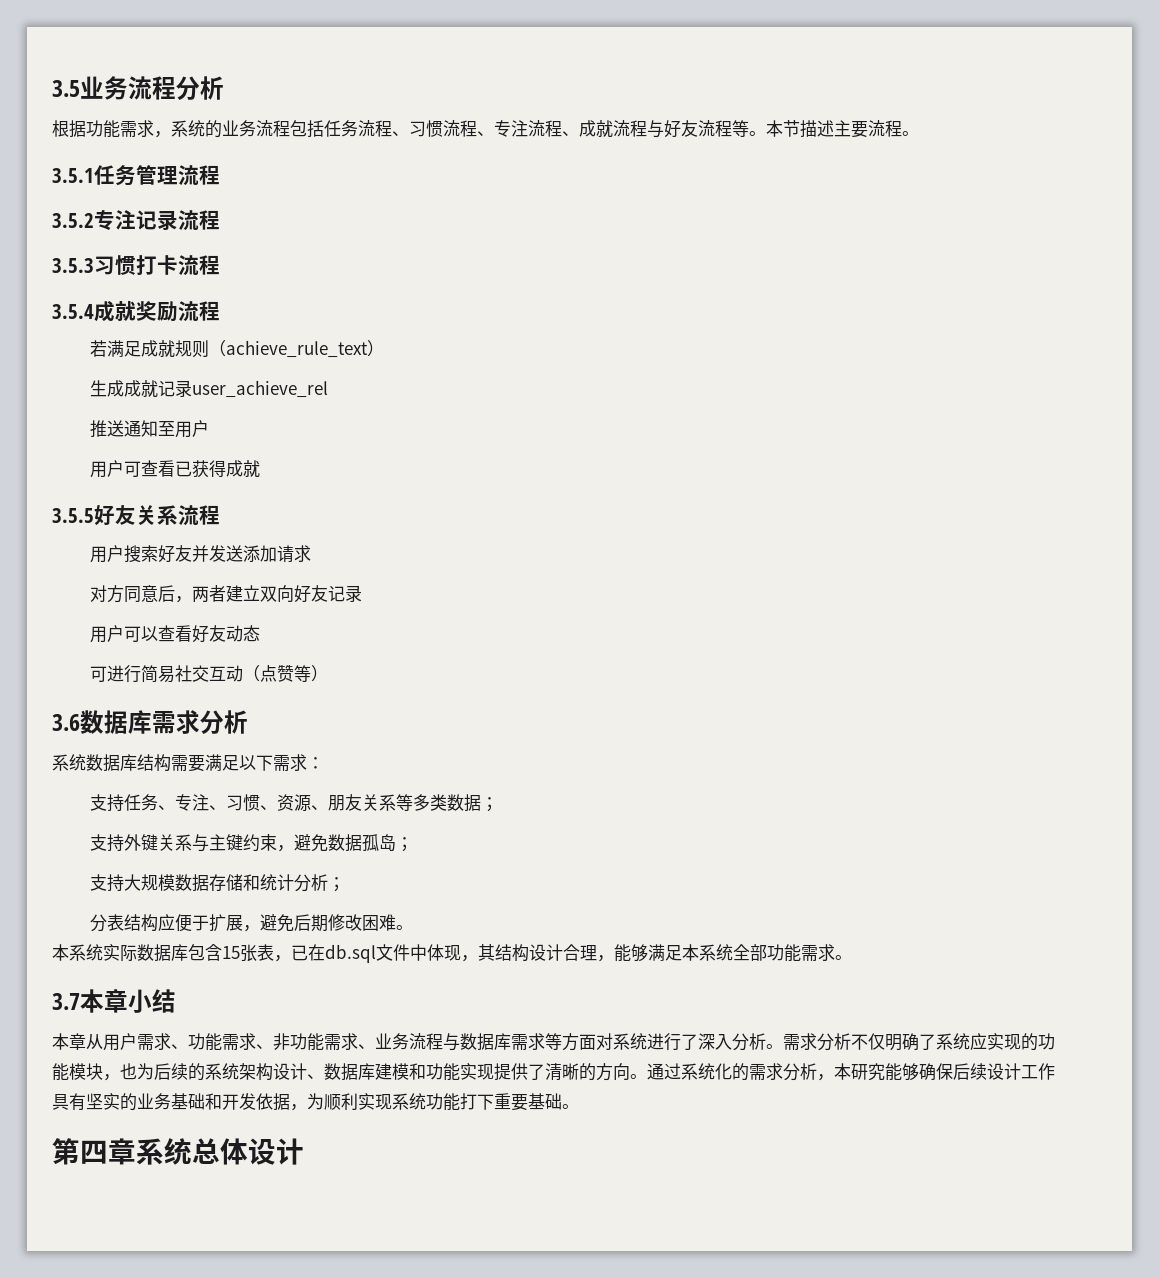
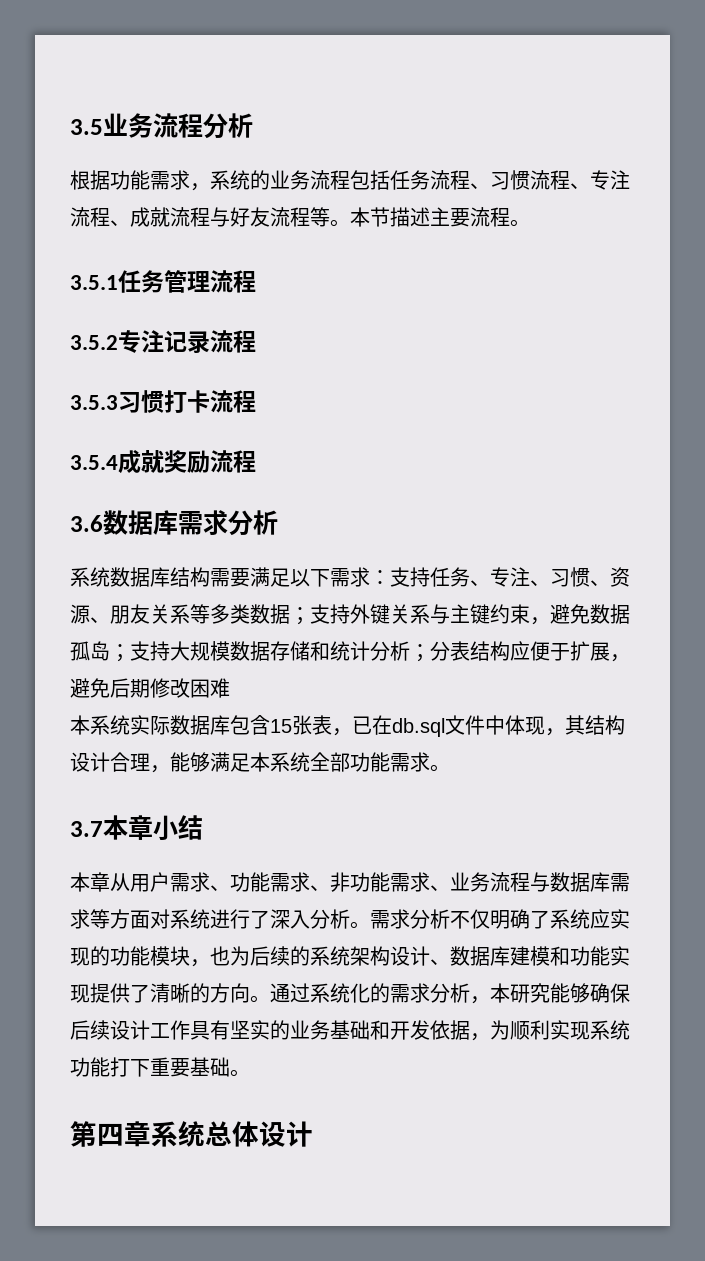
- 若满足成就规则（achieve_rule_text）
- 生成成就记录user_achieve_rel
- 推送通知至用户
- 用户可查看已获得成就
- 3.5.5好友关系流程
- 用户搜索好友并发送添加请求
- 对方同意后，两者建立双向好友记录
- 用户可以查看好友动态
- 可进行简易社交互动（点赞等）
- 系统数据库结构需要满足以下需求：
- 支持任务、专注、习惯、资源、朋友关系等多类数据；
- 支持外键关系与主键约束，避免数据孤岛；
- 支持大规模数据存储和统计分析；
- 分表结构应便于扩展，避免后期修改困难。
+ 系统数据库结构需要满足以下需求：支持任务、专注、习惯、资源、朋友关系等多类数据；支持外键关系与主键约束，避免数据孤岛；支持大规模数据存储和统计分析；分表结构应便于扩展，避免后期修改困难

